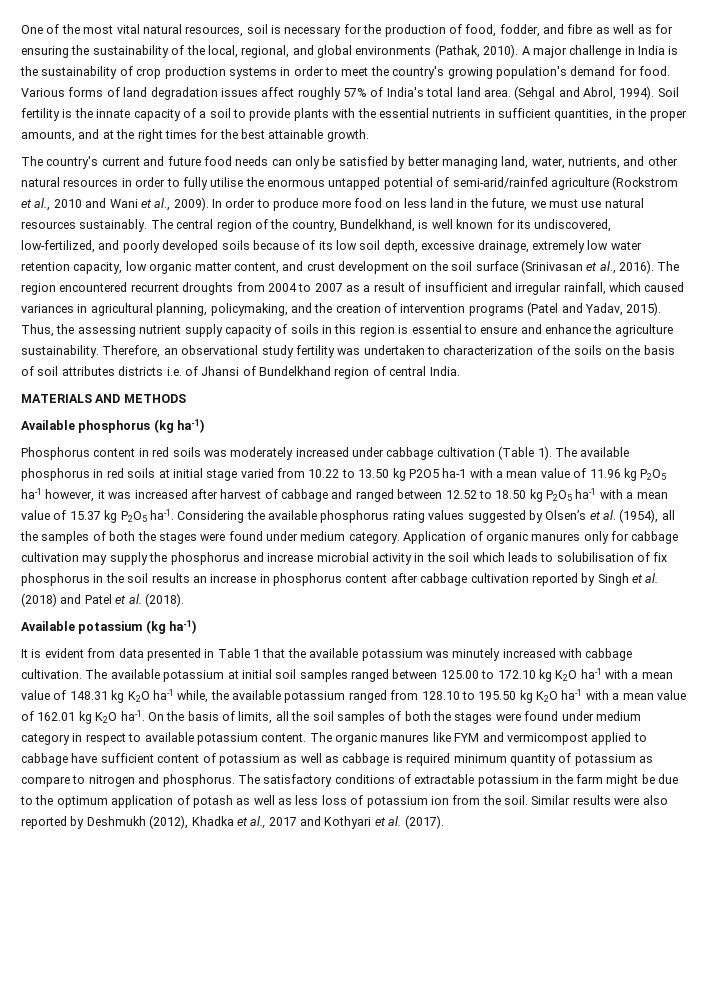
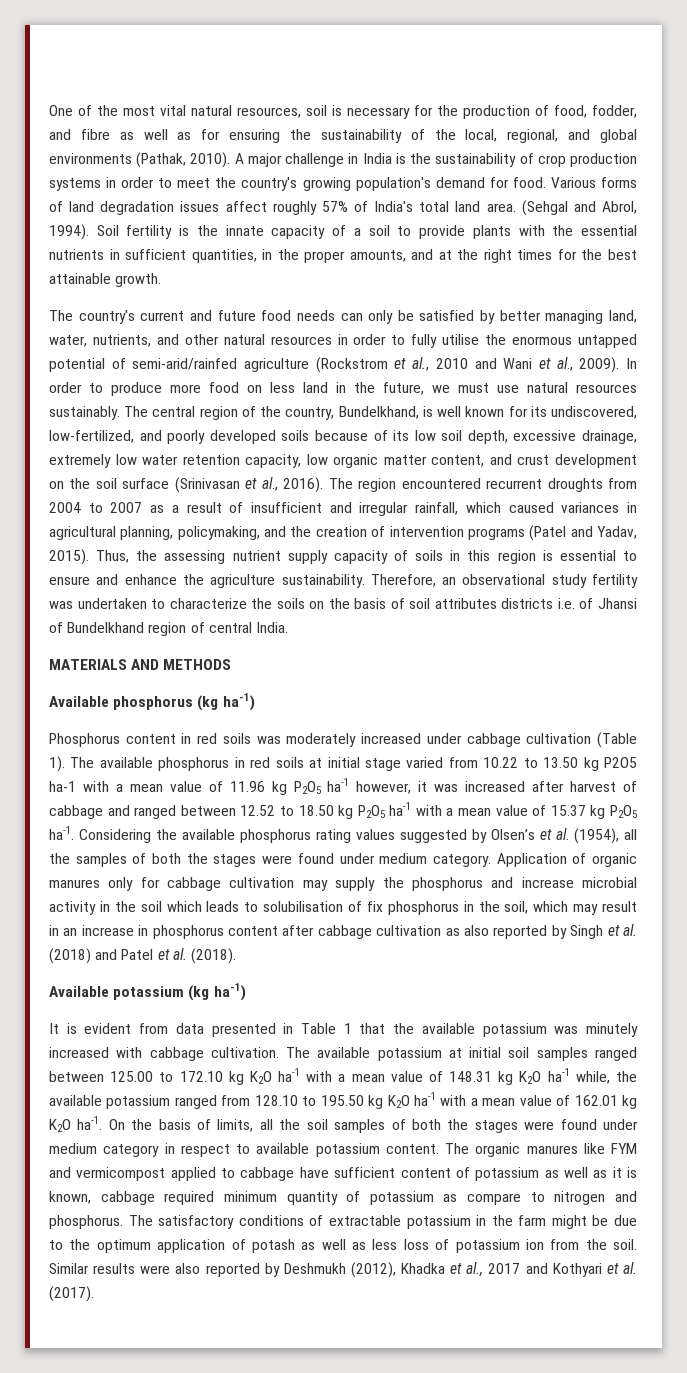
- Therefore, an observational study fertility was undertaken to characterization of the soils on the basis of soil attributes districts i.e. of Jhansi of Bundelkhand region of central India.
+ Therefore, an observational study fertility was undertaken to characterize the soils on the basis of soil attributes districts i.e. of Jhansi of Bundelkhand region of central India.
- Application of organic manures only for cabbage cultivation may supply the phosphorus and increase microbial activity in the soil which leads to solubilisation of fix phosphorus in the soil results an increase in phosphorus content after cabbage cultivation reported by Singh et al. (2018) and Patel et al. (2018).
+ Application of organic manures only for cabbage cultivation may supply the phosphorus and increase microbial activity in the soil which leads to solubilisation of fix phosphorus in the soil, which may result in an increase in phosphorus content after cabbage cultivation as also reported by Singh et al. (2018) and Patel et al. (2018).
- The organic manures like FYM and vermicompost applied to cabbage have sufficient content of potassium as well as cabbage is required minimum quantity of potassium as compare to nitrogen and phosphorus.
+ The organic manures like FYM and vermicompost applied to cabbage have sufficient content of potassium as well as it is known, cabbage required minimum quantity of potassium as compare to nitrogen and phosphorus.

